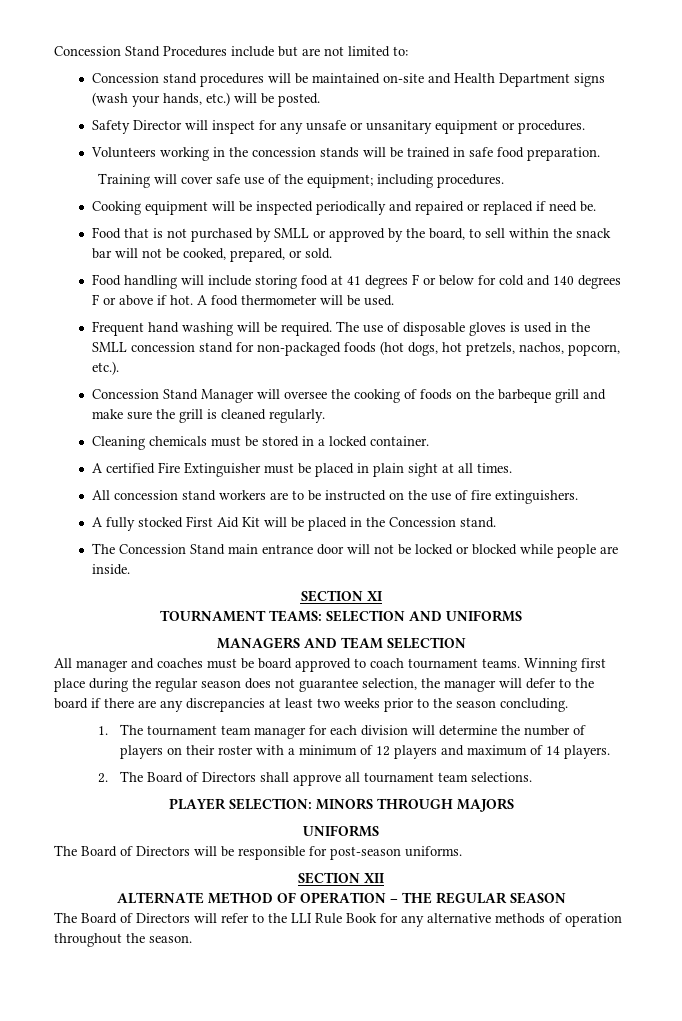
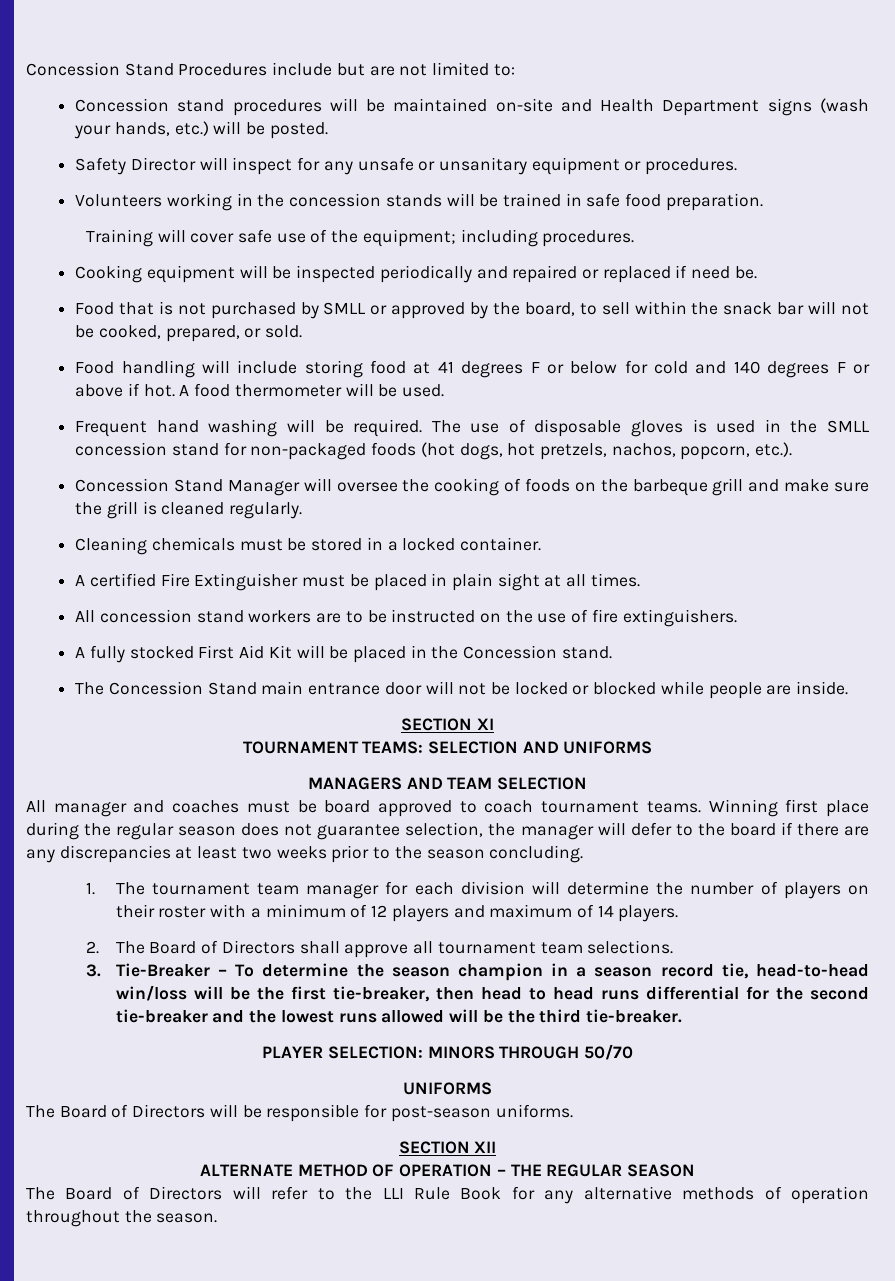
+ 3. Tie-Breaker – To determine the season champion in a season record tie, head-to-head win/loss will be the first tie-breaker, then head to head runs differential for the second tie-breaker and the lowest runs allowed will be the third tie-breaker.
- PLAYER SELECTION: MINORS THROUGH MAJORS
+ PLAYER SELECTION: MINORS THROUGH 50/70

